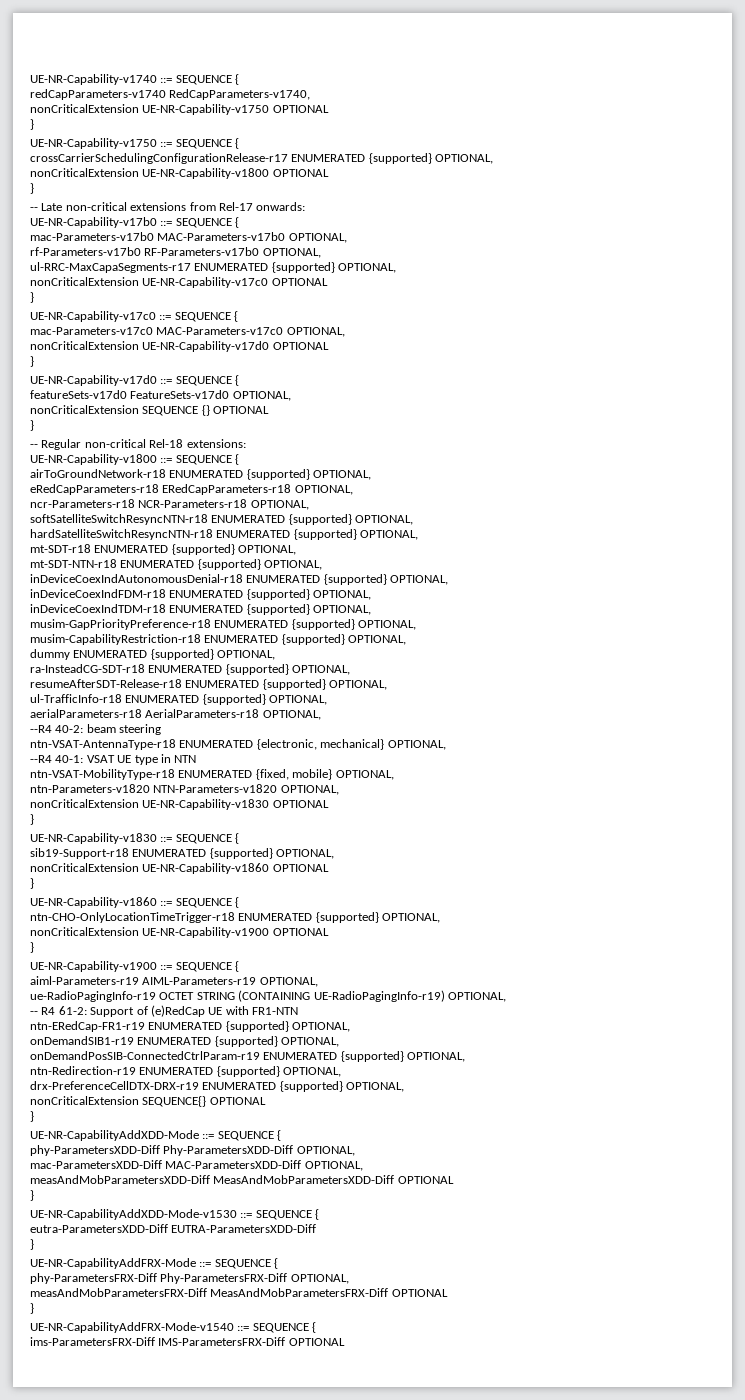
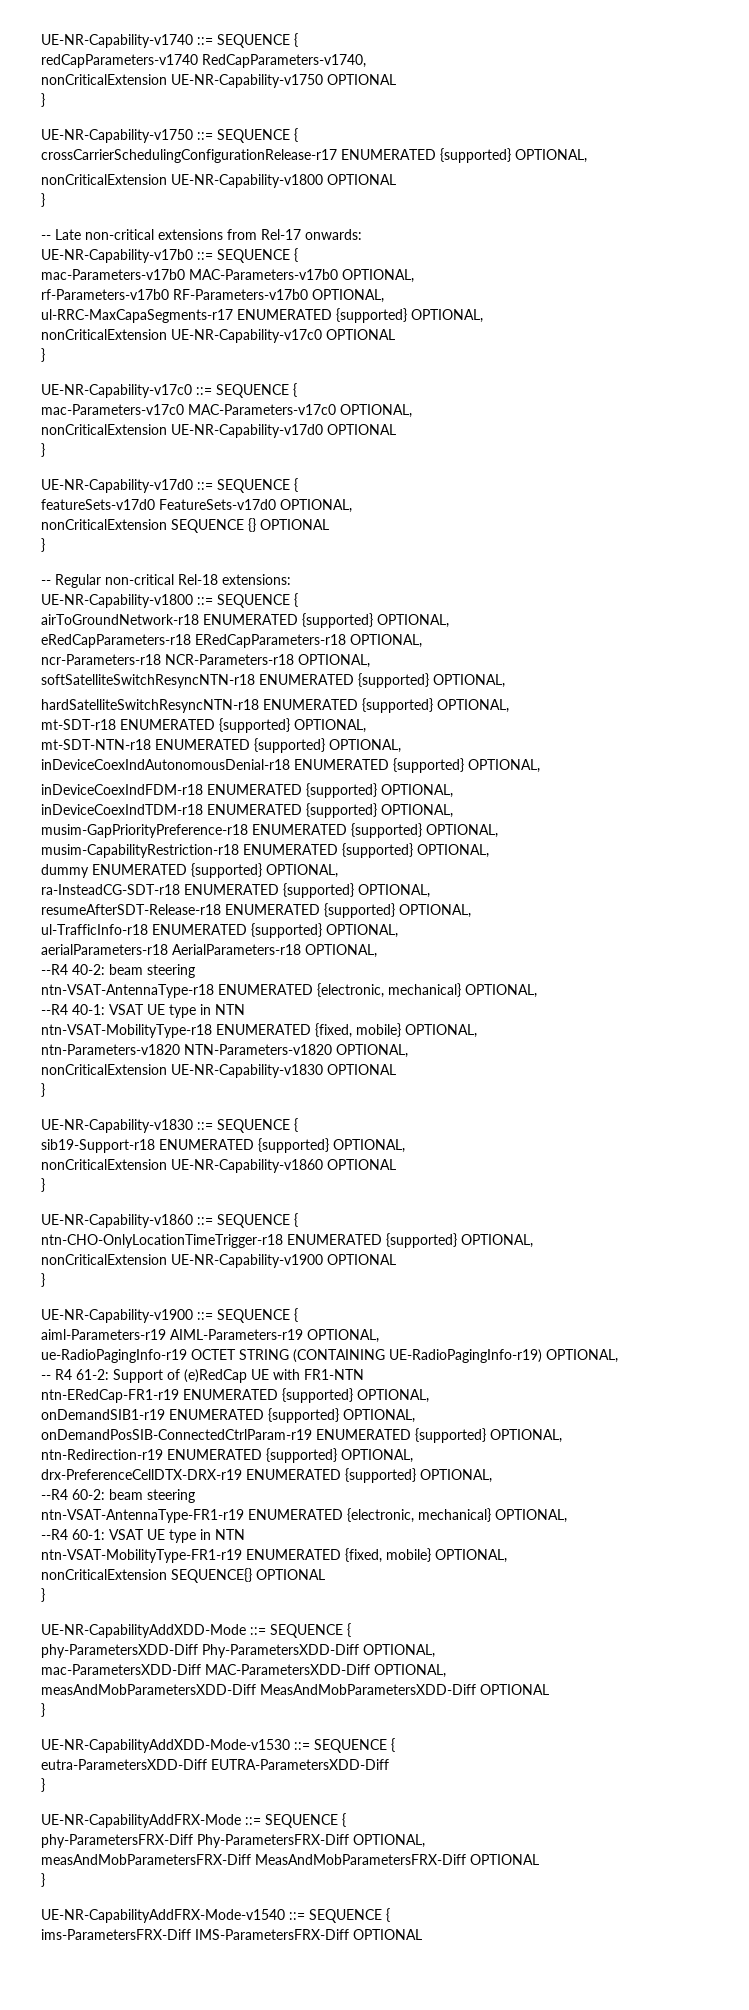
+ --R4 60-2: beam steering
+ ntn-VSAT-AntennaType-FR1-r19 ENUMERATED {electronic, mechanical} OPTIONAL,
+ --R4 60-1: VSAT UE type in NTN
+ ntn-VSAT-MobilityType-FR1-r19 ENUMERATED {fixed, mobile} OPTIONAL,

